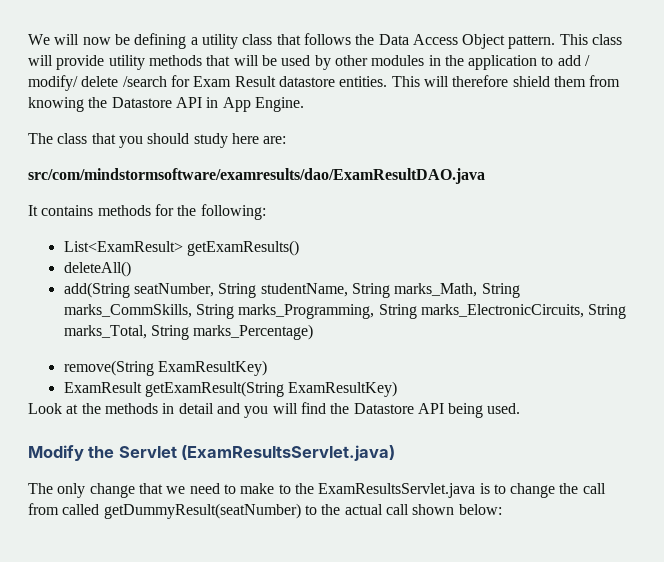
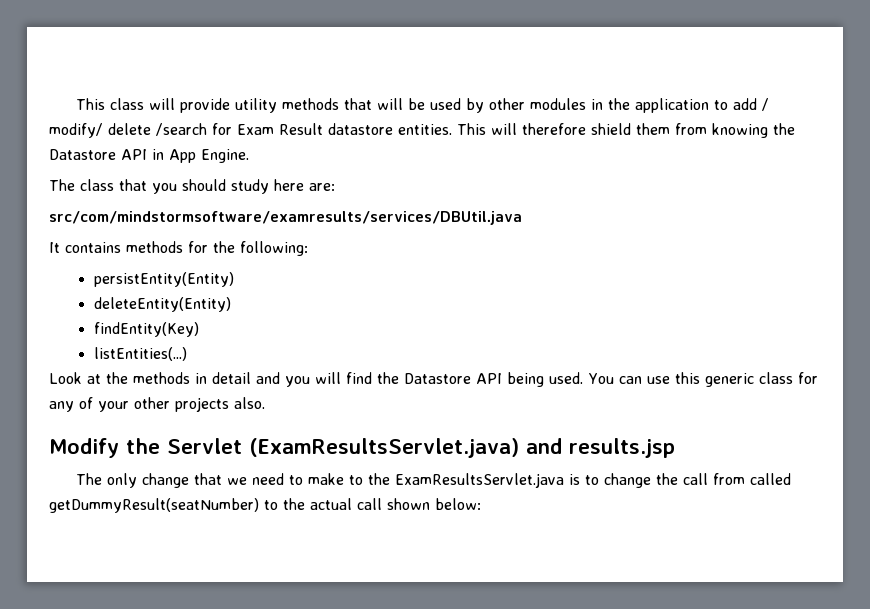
- We will now be defining a utility class that follows the Data Access Object pattern.
- src/com/mindstormsoftware/examresults/dao/ExamResultDAO.java
+ src/com/mindstormsoftware/examresults/services/DBUtil.java
- List<ExamResult> getExamResults()
- deleteAll()
- add(String seatNumber, String studentName, String marks_Math, String marks_CommSkills, String marks_Programming, String marks_ElectronicCircuits, String marks_Total, String marks_Percentage)
- remove(String ExamResultKey)
- ExamResult getExamResult(String ExamResultKey)
+ persistEntity(Entity)
+ deleteEntity(Entity)
+ findEntity(Key)
+ listEntities(...)
+ You can use this generic class for any of your other projects also.
- Modify the Servlet (ExamResultsServlet.java)
+ Modify the Servlet (ExamResultsServlet.java) and results.jsp

